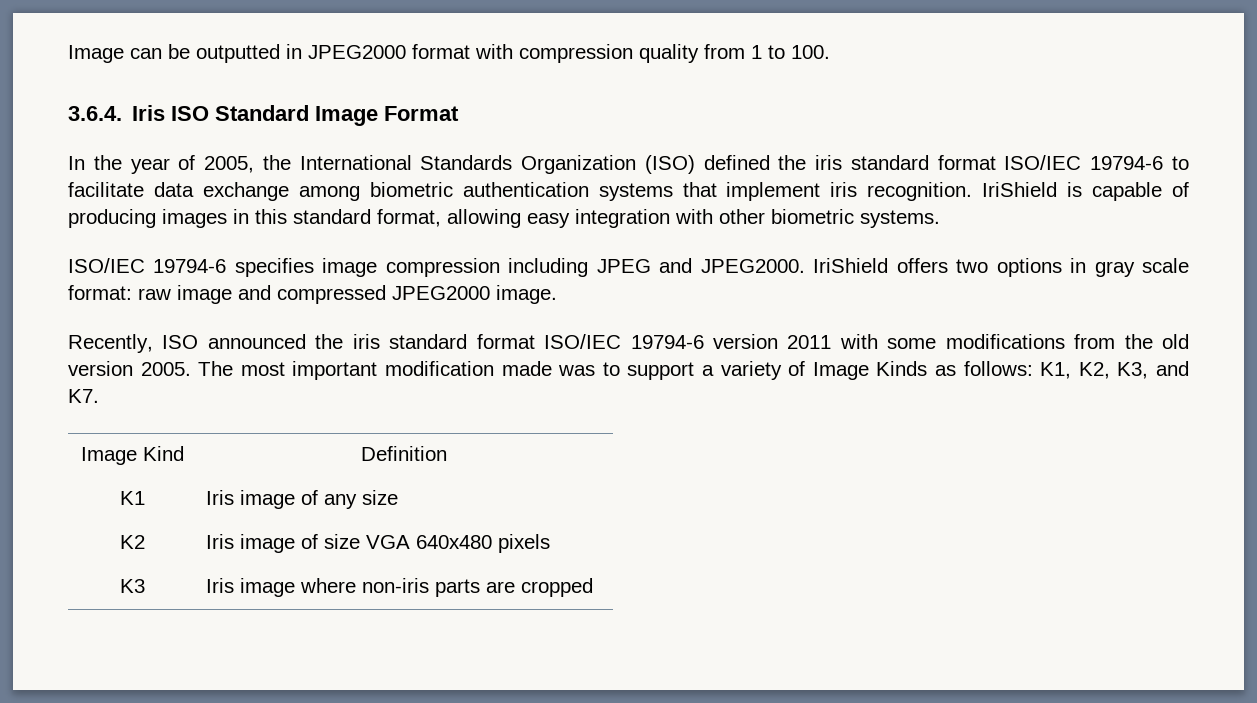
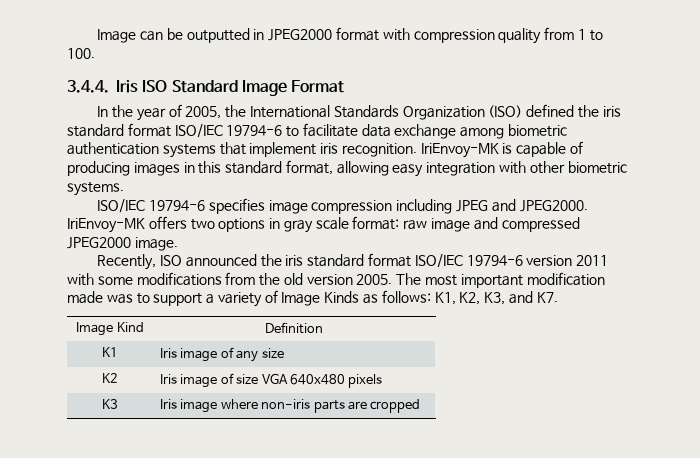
- 3.6.4. Iris ISO Standard Image Format
+ 3.4.4. Iris ISO Standard Image Format
- IriShield is capable of producing images in this standard format, allowing easy integration with other biometric systems.
+ IriEnvoy-MK is capable of producing images in this standard format, allowing easy integration with other biometric systems.
- IriShield offers two options in gray scale format: raw image and compressed JPEG2000 image.
+ IriEnvoy-MK offers two options in gray scale format: raw image and compressed JPEG2000 image.

